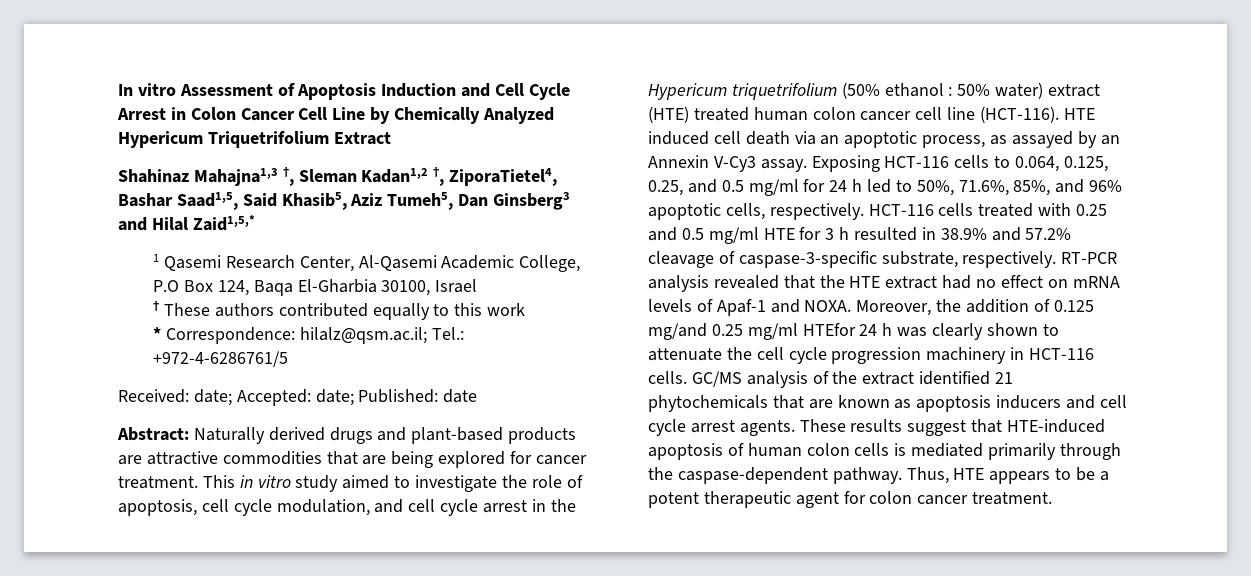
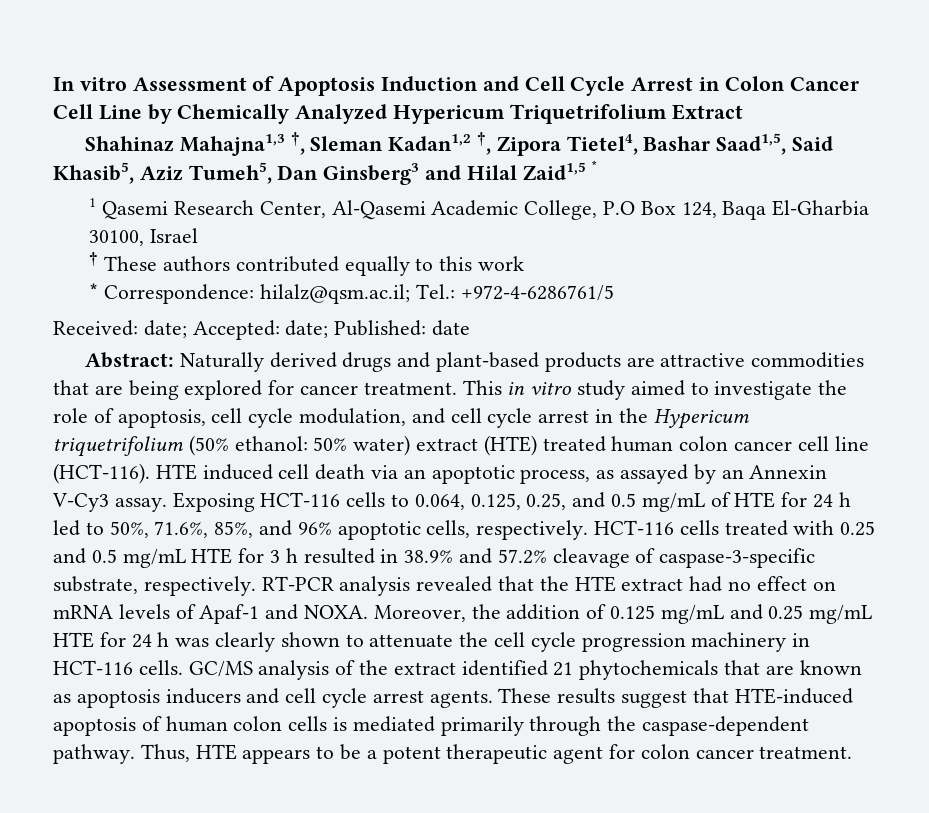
- Shahinaz Mahajna1,3 †, Sleman Kadan1,2 †, ZiporaTietel4, Bashar Saad1,5, Said Khasib5, Aziz Tumeh5, Dan Ginsberg3 and Hilal Zaid1,5,*
+ Shahinaz Mahajna1,3 †, Sleman Kadan1,2 †, Zipora Tietel4, Bashar Saad1,5, Said Khasib5, Aziz Tumeh5, Dan Ginsberg3 and Hilal Zaid1,5 *
- This in vitro study aimed to investigate the role of apoptosis, cell cycle modulation, and cell cycle arrest in the Hypericum triquetrifolium (50% ethanol : 50% water) extract (HTE) treated human colon cancer cell line (HCT-116).
+ This in vitro study aimed to investigate the role of apoptosis, cell cycle modulation, and cell cycle arrest in the Hypericum triquetrifolium (50% ethanol: 50% water) extract (HTE) treated human colon cancer cell line (HCT-116).
- Exposing HCT-116 cells to 0.064, 0.125, 0.25, and 0.5 mg/ml for 24 h led to 50%, 71.6%, 85%, and 96% apoptotic cells, respectively.
+ Exposing HCT-116 cells to 0.064, 0.125, 0.25, and 0.5 mg/mL of HTE for 24 h led to 50%, 71.6%, 85%, and 96% apoptotic cells, respectively.
- HCT-116 cells treated with 0.25 and 0.5 mg/ml HTE for 3 h resulted in 38.9% and 57.2% cleavage of caspase-3-specific substrate, respectively.
+ HCT-116 cells treated with 0.25 and 0.5 mg/mL HTE for 3 h resulted in 38.9% and 57.2% cleavage of caspase-3-specific substrate, respectively.
- Moreover, the addition of 0.125 mg/and 0.25 mg/ml HTEfor 24 h was clearly shown to attenuate the cell cycle progression machinery in HCT-116 cells.
+ Moreover, the addition of 0.125 mg/mL and 0.25 mg/mL HTE for 24 h was clearly shown to attenuate the cell cycle progression machinery in HCT-116 cells.

